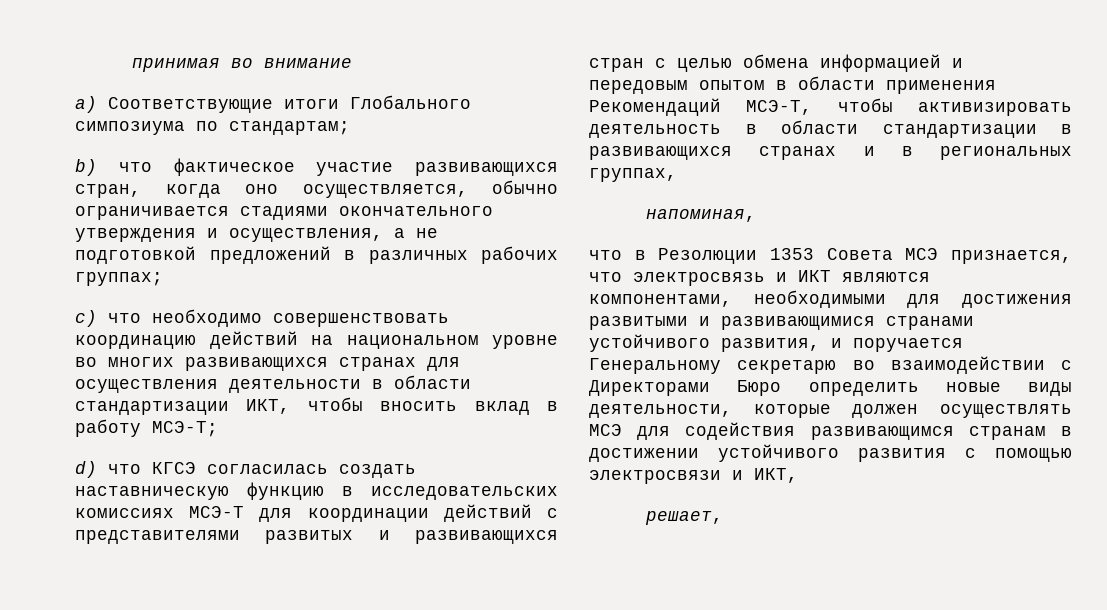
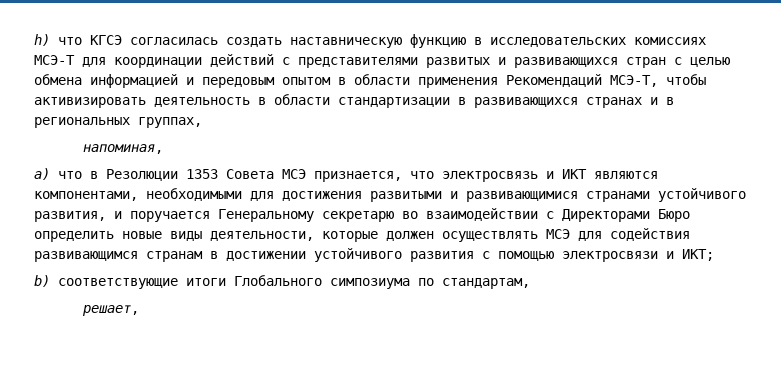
- принимая во внимание
- а) Соответствующие итоги Глобального симпозиума по стандартам;
- b) что фактическое участие развивающихся стран, когда оно осуществляется, обычно ограничивается стадиями окончательного утверждения и осуществления, а не подготовкой предложений в различных рабочих группах;
- c) что необходимо совершенствовать координацию действий на национальном уровне во многих развивающихся странах для осуществления деятельности в области стандартизации ИКТ, чтобы вносить вклад в работу МСЭ-T;
- d) что КГСЭ согласилась создать наставническую функцию в исследовательских комиссиях МСЭ-Т для координации действий с представителями развитых и развивающихся стран с целью обмена информацией и передовым опытом в области применения Рекомендаций МСЭ-Т, чтобы активизировать деятельность в области стандартизации в развивающихся странах и в региональных группах,
+ h) что КГСЭ согласилась создать наставническую функцию в исследовательских комиссиях МСЭ-Т для координации действий с представителями развитых и развивающихся стран с целью обмена информацией и передовым опытом в области применения Рекомендаций МСЭ-Т, чтобы активизировать деятельность в области стандартизации в развивающихся странах и в региональных группах,
- что в Резолюции 1353 Совета МСЭ признается, что электросвязь и ИКТ являются компонентами, необходимыми для достижения развитыми и развивающимися странами устойчивого развития, и поручается Генеральному секретарю во взаимодействии с Директорами Бюро определить новые виды деятельности, которые должен осуществлять МСЭ для содействия развивающимся странам в достижении устойчивого развития с помощью электросвязи и ИКТ,
+ a) что в Резолюции 1353 Совета МСЭ признается, что электросвязь и ИКТ являются компонентами, необходимыми для достижения развитыми и развивающимися странами устойчивого развития, и поручается Генеральному секретарю во взаимодействии с Директорами Бюро определить новые виды деятельности, которые должен осуществлять МСЭ для содействия развивающимся странам в достижении устойчивого развития с помощью электросвязи и ИКТ;
+ b) соответствующие итоги Глобального симпозиума по стандартам,

